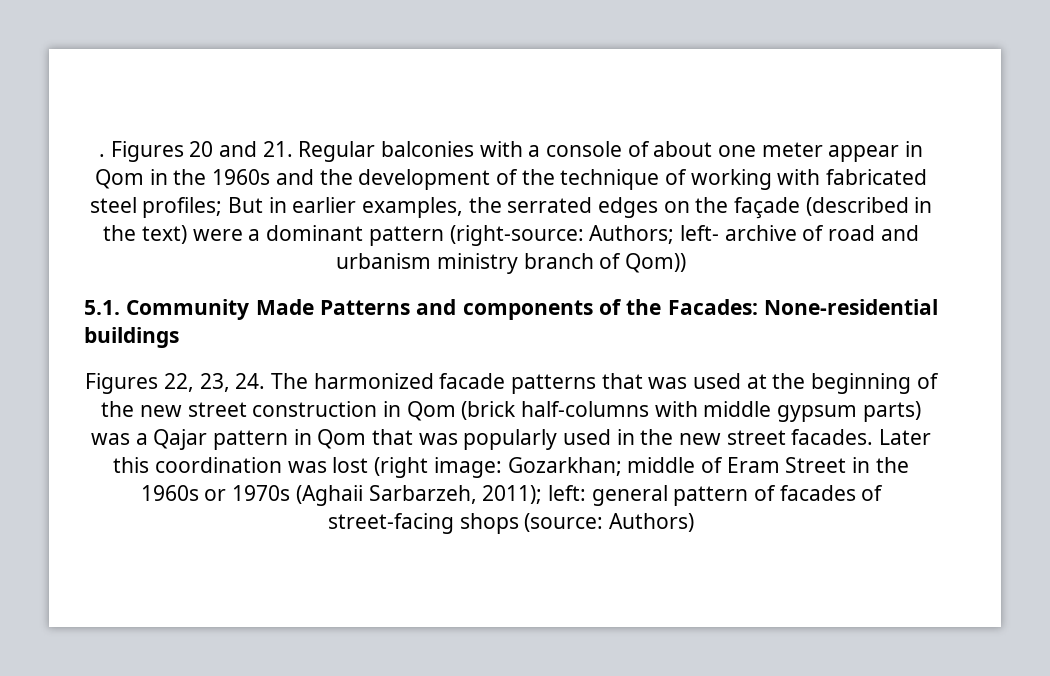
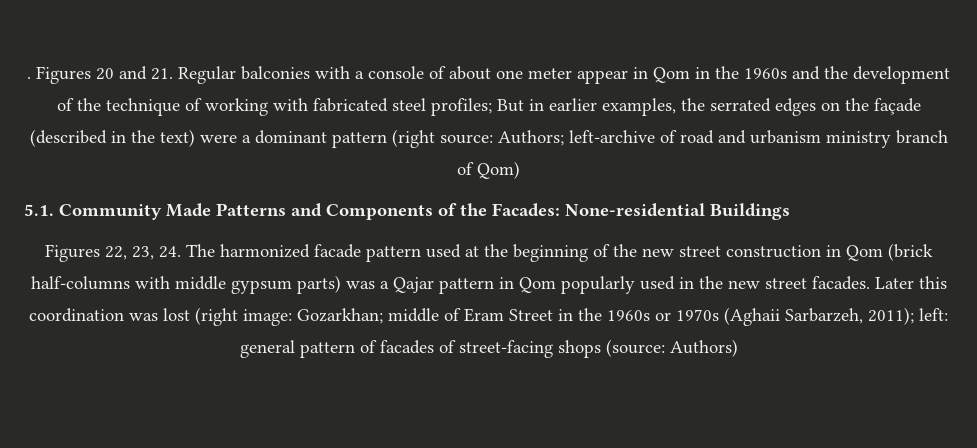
- Figures 20 and 21. Regular balconies with a console of about one meter appear in Qom in the 1960s and the development of the technique of working with fabricated steel profiles; But in earlier examples, the serrated edges on the façade (described in the text) were a dominant pattern (right-source: Authors; left- archive of road and urbanism ministry branch of Qom))
+ Figures 20 and 21. Regular balconies with a console of about one meter appear in Qom in the 1960s and the development of the technique of working with fabricated steel profiles; But in earlier examples, the serrated edges on the façade (described in the text) were a dominant pattern (right source: Authors; left-archive of road and urbanism ministry branch of Qom)
- 5.1. Community Made Patterns and components of the Facades: None-residential buildings
+ 5.1. Community Made Patterns and Components of the Facades: None-residential Buildings
- Figures 22, 23, 24. The harmonized facade patterns that was used at the beginning of the new street construction in Qom (brick half-columns with middle gypsum parts) was a Qajar pattern in Qom that was popularly used in the new street facades.
+ Figures 22, 23, 24. The harmonized facade pattern used at the beginning of the new street construction in Qom (brick half-columns with middle gypsum parts) was a Qajar pattern in Qom popularly used in the new street facades.

